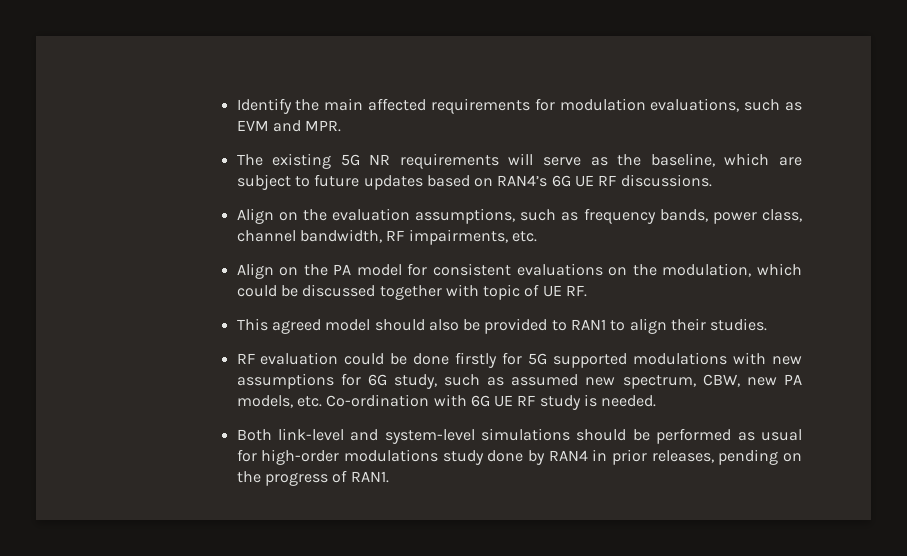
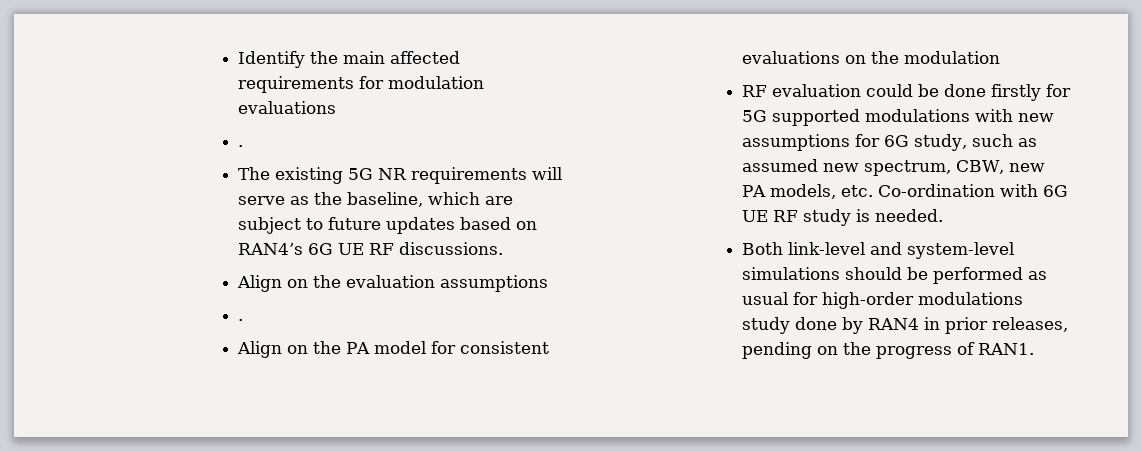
- Identify the main affected requirements for modulation evaluations, such as EVM and MPR.
+ Identify the main affected requirements for modulation evaluations
+ .
- Align on the evaluation assumptions, such as frequency bands, power class, channel bandwidth, RF impairments, etc.
+ Align on the evaluation assumptions
+ .
- Align on the PA model for consistent evaluations on the modulation, which could be discussed together with topic of UE RF.
- This agreed model should also be provided to RAN1 to align their studies.
+ Align on the PA model for consistent evaluations on the modulation

